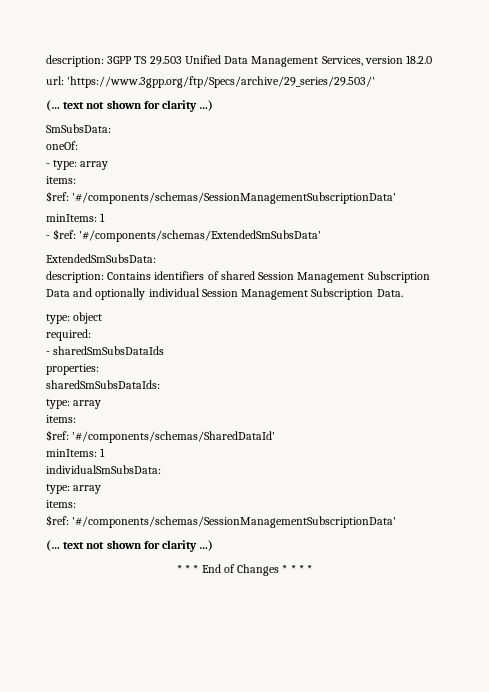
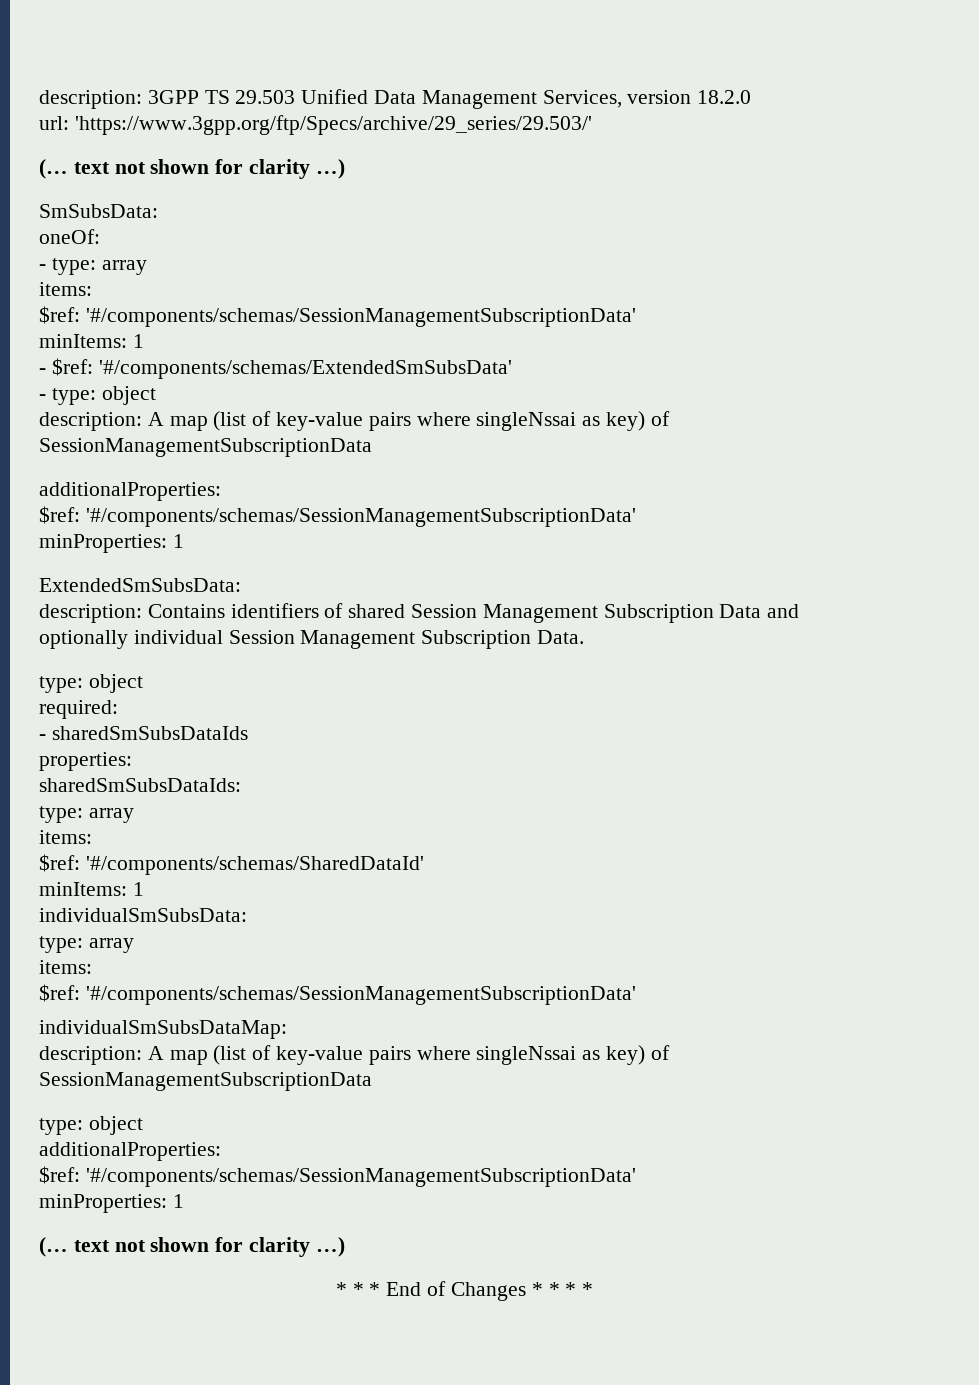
+ - type: object
+ description: A map (list of key-value pairs where singleNssai as key) of SessionManagementSubscriptionData
+ additionalProperties:
+ $ref: '#/components/schemas/SessionManagementSubscriptionData'
+ minProperties: 1
+ individualSmSubsDataMap:
+ description: A map (list of key-value pairs where singleNssai as key) of SessionManagementSubscriptionData
+ type: object
+ additionalProperties:
+ $ref: '#/components/schemas/SessionManagementSubscriptionData'
+ minProperties: 1

